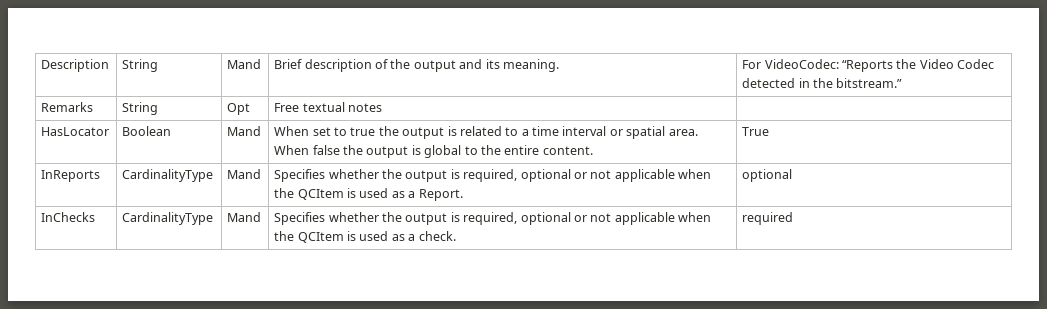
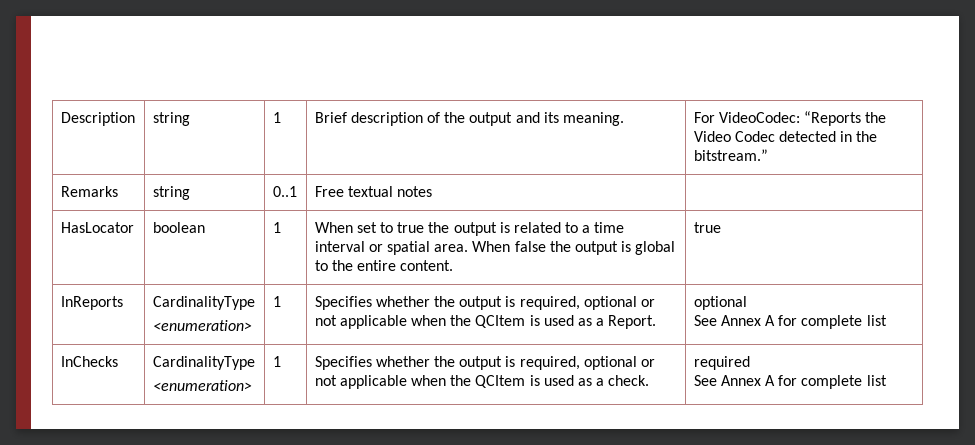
- Description | String | Mand | Brief description of the output and its meaning. | For VideoCodec: “Reports the Video Codec detected in the bitstream.”
+ Description | string | 1 | Brief description of the output and its meaning. | For VideoCodec: “Reports the Video Codec detected in the bitstream.”
- Remarks | String | Opt | Free textual notes |
+ Remarks | string | 0..1 | Free textual notes |
- HasLocator | Boolean | Mand | When set to true the output is related to a time interval or spatial area. When false the output is global to the entire content. | True
+ HasLocator | boolean | 1 | When set to true the output is related to a time interval or spatial area. When false the output is global to the entire content. | true
- InReports | CardinalityType | Mand | Specifies whether the output is required, optional or not applicable when the QCItem is used as a Report. | optional
+ InReports | CardinalityType
+ <enumeration> | 1 | Specifies whether the output is required, optional or not applicable when the QCItem is used as a Report. | optional
+ See Annex A for complete list
- InChecks | CardinalityType | Mand | Specifies whether the output is required, optional or not applicable when the QCItem is used as a check. | required
+ InChecks | CardinalityType
+ <enumeration> | 1 | Specifies whether the output is required, optional or not applicable when the QCItem is used as a check. | required
+ See Annex A for complete list

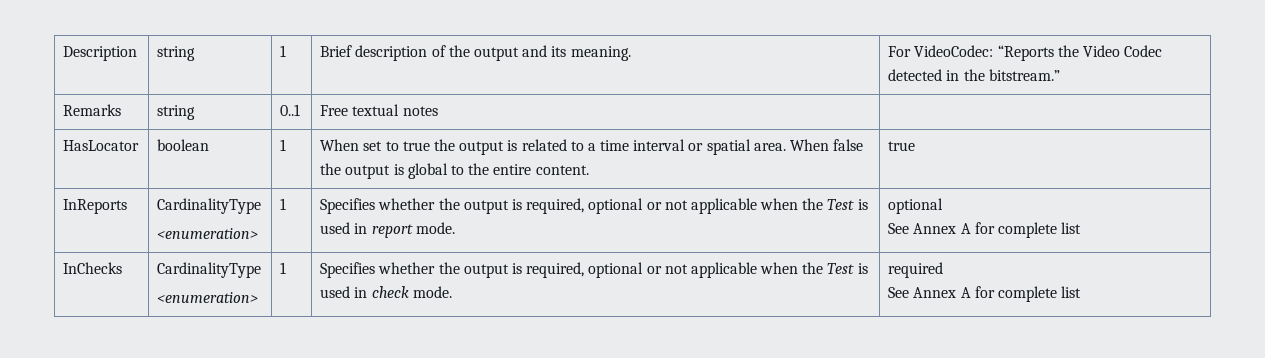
  InReports | CardinalityType
- <enumeration> | 1 | Specifies whether the output is required, optional or not applicable when the QCItem is used as a Report. | optional
+ <enumeration> | 1 | Specifies whether the output is required, optional or not applicable when the Test is used in report mode. | optional
  InChecks | CardinalityType
- <enumeration> | 1 | Specifies whether the output is required, optional or not applicable when the QCItem is used as a check. | required
+ <enumeration> | 1 | Specifies whether the output is required, optional or not applicable when the Test is used in check mode. | required

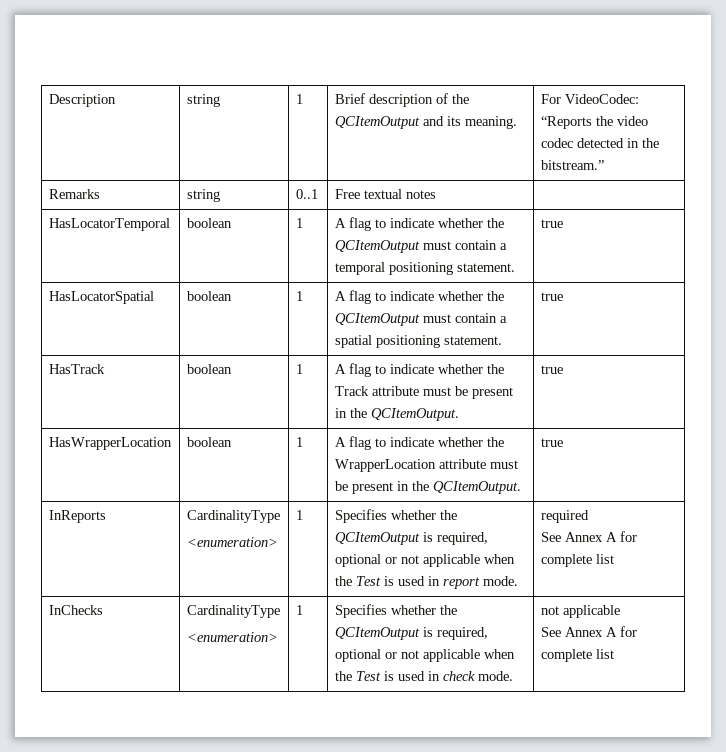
- Description | string | 1 | Brief description of the output and its meaning. | For VideoCodec: “Reports the Video Codec detected in the bitstream.”
+ Description | string | 1 | Brief description of the QCItemOutput and its meaning. | For VideoCodec: “Reports the video codec detected in the bitstream.”
- HasLocator | boolean | 1 | When set to true the output is related to a time interval or spatial area. When false the output is global to the entire content. | true
+ HasLocatorTemporal | boolean | 1 | A flag to indicate whether the QCItemOutput must contain a temporal positioning statement. | true
+ HasLocatorSpatial | boolean | 1 | A flag to indicate whether the QCItemOutput must contain a spatial positioning statement. | true
+ HasTrack | boolean | 1 | A flag to indicate whether the Track attribute must be present in the QCItemOutput. | true
+ HasWrapperLocation | boolean | 1 | A flag to indicate whether the WrapperLocation attribute must be present in the QCItemOutput. | true
  InReports | CardinalityType
- <enumeration> | 1 | Specifies whether the output is required, optional or not applicable when the Test is used in report mode. | optional
+ <enumeration> | 1 | Specifies whether the QCItemOutput is required, optional or not applicable when the Test is used in report mode. | required
  InChecks | CardinalityType
- <enumeration> | 1 | Specifies whether the output is required, optional or not applicable when the Test is used in check mode. | required
+ <enumeration> | 1 | Specifies whether the QCItemOutput is required, optional or not applicable when the Test is used in check mode. | not applicable

